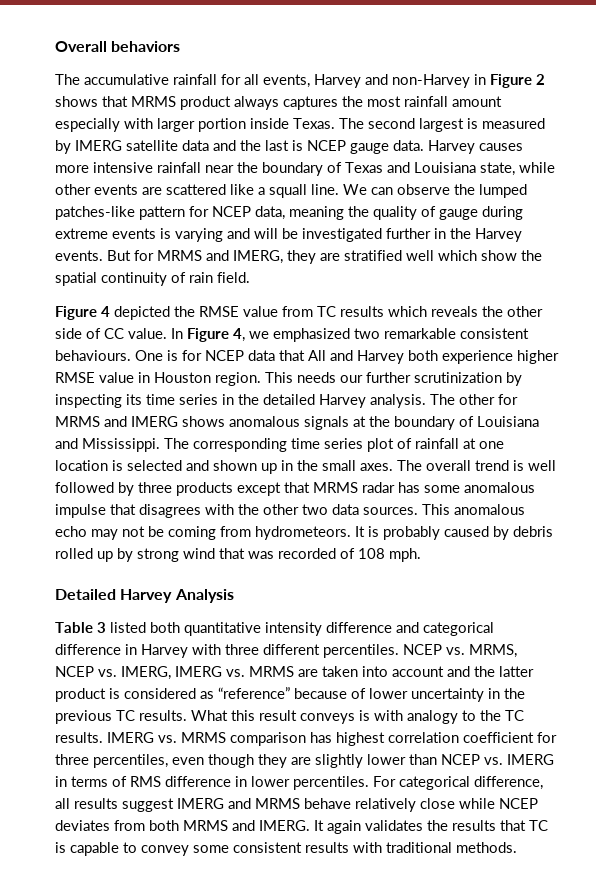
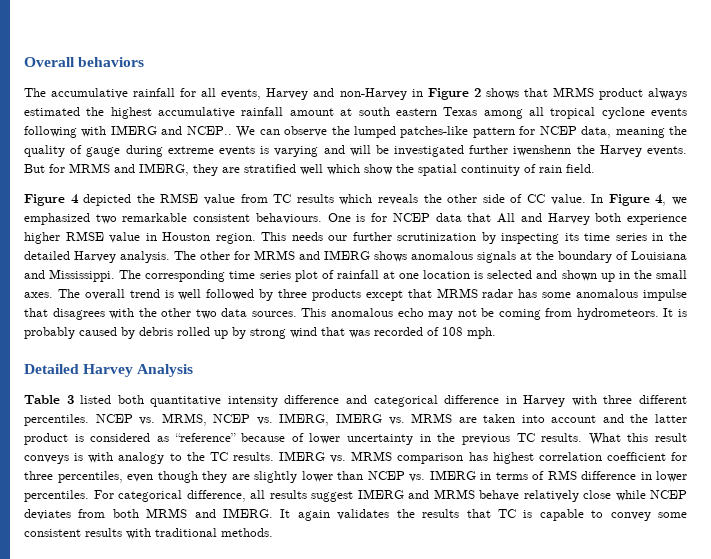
- The accumulative rainfall for all events, Harvey and non-Harvey in Figure 2 shows that MRMS product always captures the most rainfall amount especially with larger portion inside Texas. The second largest is measured by IMERG satellite data and the last is NCEP gauge data. Harvey causes more intensive rainfall near the boundary of Texas and Louisiana state, while other events are scattered like a squall line.
+ The accumulative rainfall for all events, Harvey and non-Harvey in Figure 2 shows that MRMS product always estimated the highest accumulative rainfall amount at south eastern Texas among all tropical cyclone events following with IMERG and NCEP..
- We can observe the lumped patches-like pattern for NCEP data, meaning the quality of gauge during extreme events is varying and will be investigated further in the Harvey events.
+ We can observe the lumped patches-like pattern for NCEP data, meaning the quality of gauge during extreme events is varying and will be investigated further iwenshenn the Harvey events.

